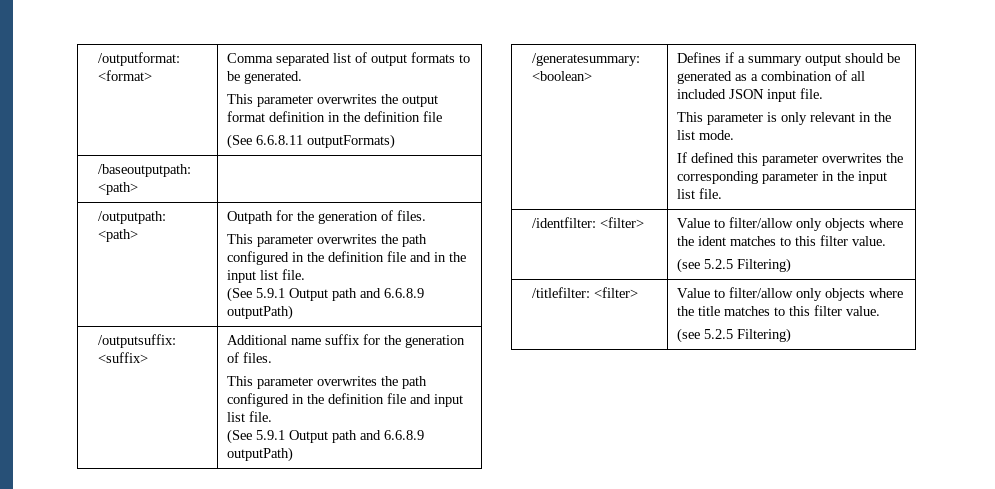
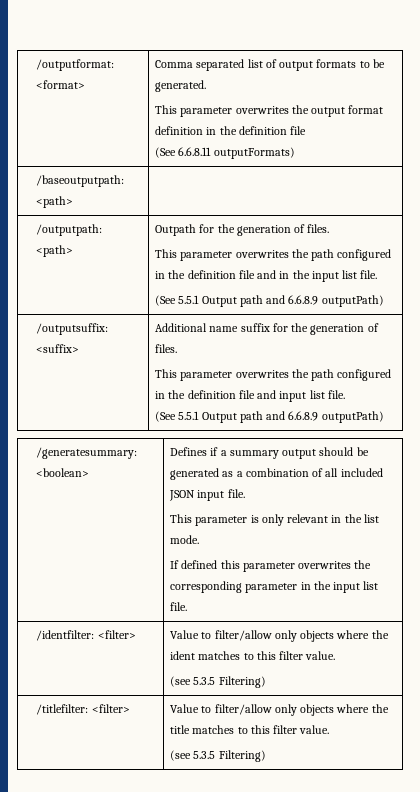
  /outputpath: <path> | Outpath for the generation of files.
  This parameter overwrites the path configured in the definition file and in the input list file.
- (See 5.9.1 Output path and 6.6.8.9 outputPath)
+ (See 5.5.1 Output path and 6.6.8.9 outputPath)
  /outputsuffix: <suffix> | Additional name suffix for the generation of files.
  This parameter overwrites the path configured in the definition file and input list file.
- (See 5.9.1 Output path and 6.6.8.9 outputPath)
+ (See 5.5.1 Output path and 6.6.8.9 outputPath)
  /identfilter: <filter> | Value to filter/allow only objects where the ident matches to this filter value.
- (see 5.2.5 Filtering)
+ (see 5.3.5 Filtering)
  /titlefilter: <filter> | Value to filter/allow only objects where the title matches to this filter value.
- (see 5.2.5 Filtering)
+ (see 5.3.5 Filtering)

